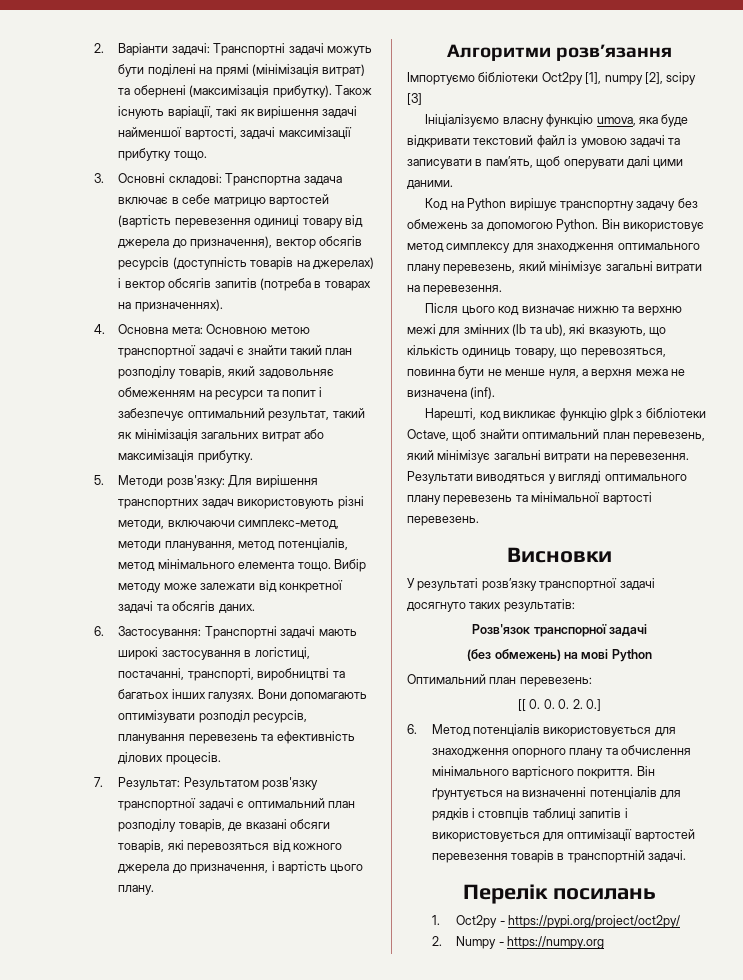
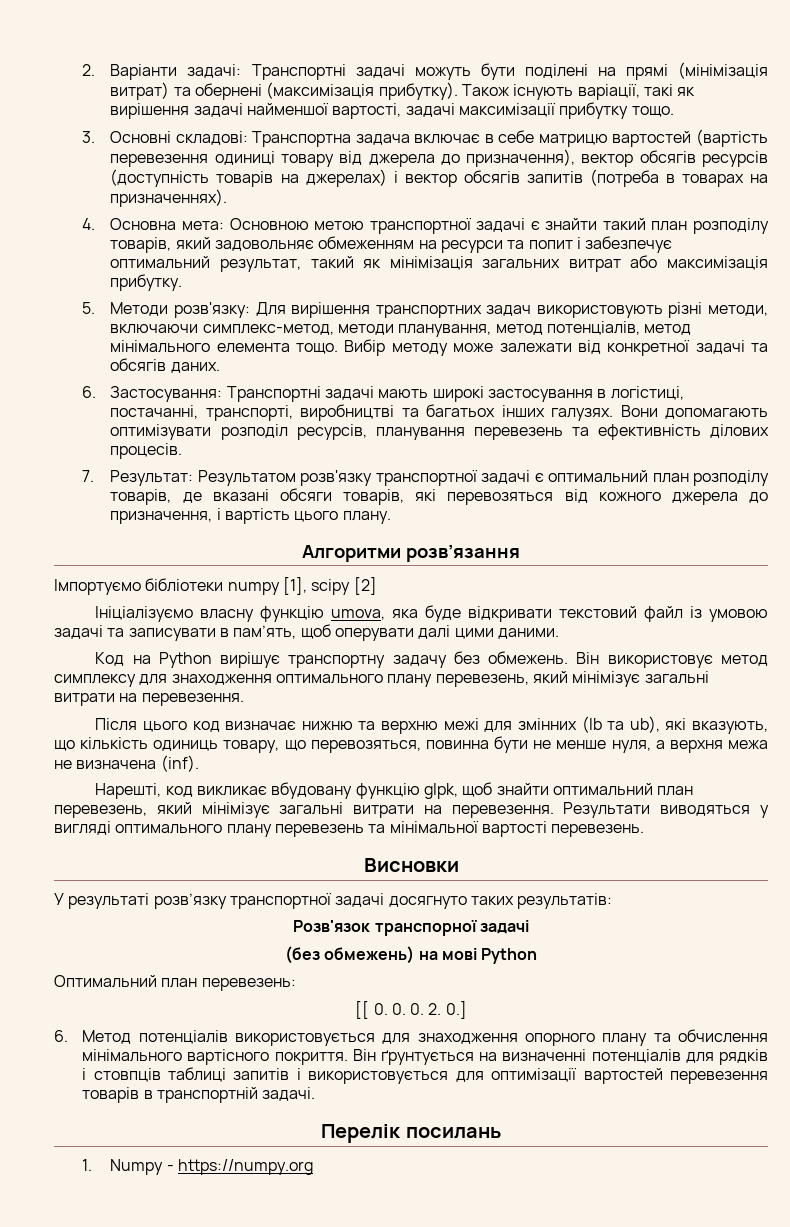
- Імпортуємо бібліотеки Oct2py [1], numpy [2], scipy [3]
+ Імпортуємо бібліотеки numpy [1], scipy [2]
- Код на Python вирішує транспортну задачу без обмежень за допомогою Python.
+ Код на Python вирішує транспортну задачу без обмежень.
- Нарешті, код викликає функцію glpk з бібліотеки Octave, щоб знайти оптимальний план перевезень, який мінімізує загальні витрати на перевезення.
+ Нарешті, код викликає вбудовану функцію glpk, щоб знайти оптимальний план перевезень, який мінімізує загальні витрати на перевезення.
- 1. Oct2py - https://pypi.org/project/oct2py/
- 2. Numpy - https://numpy.org
+ 1. Numpy - https://numpy.org

